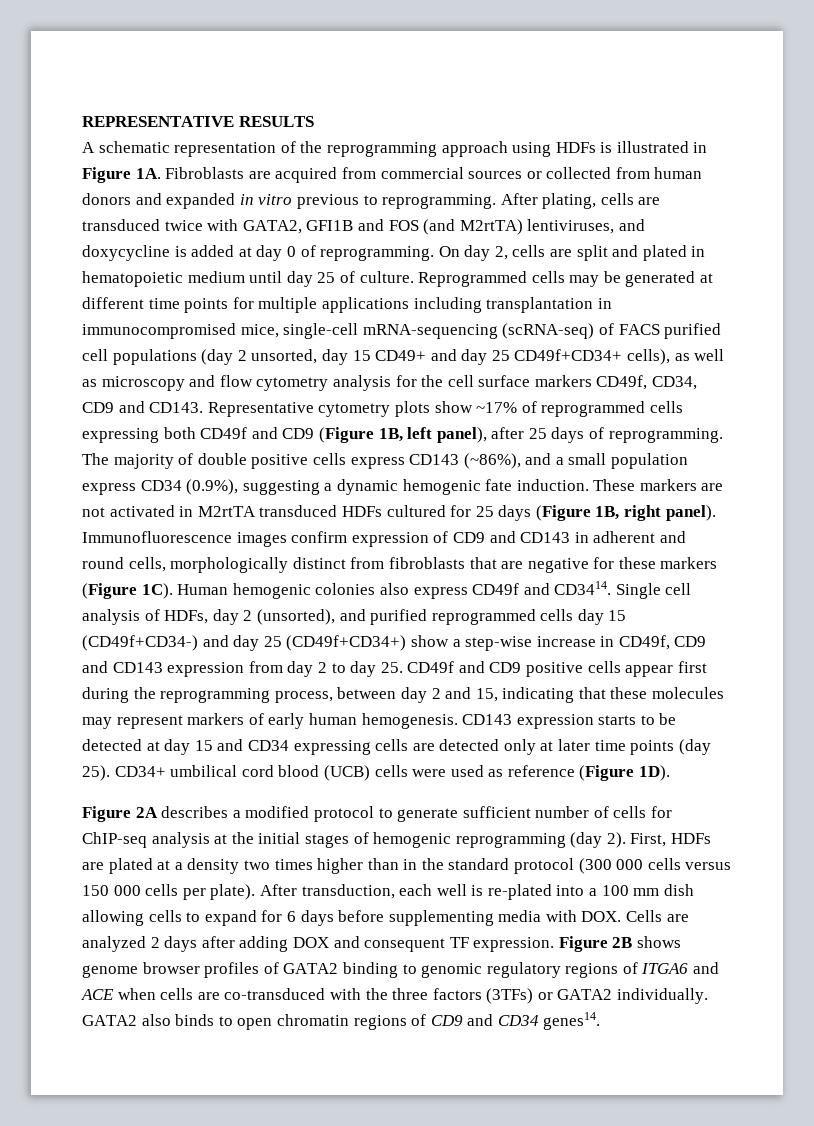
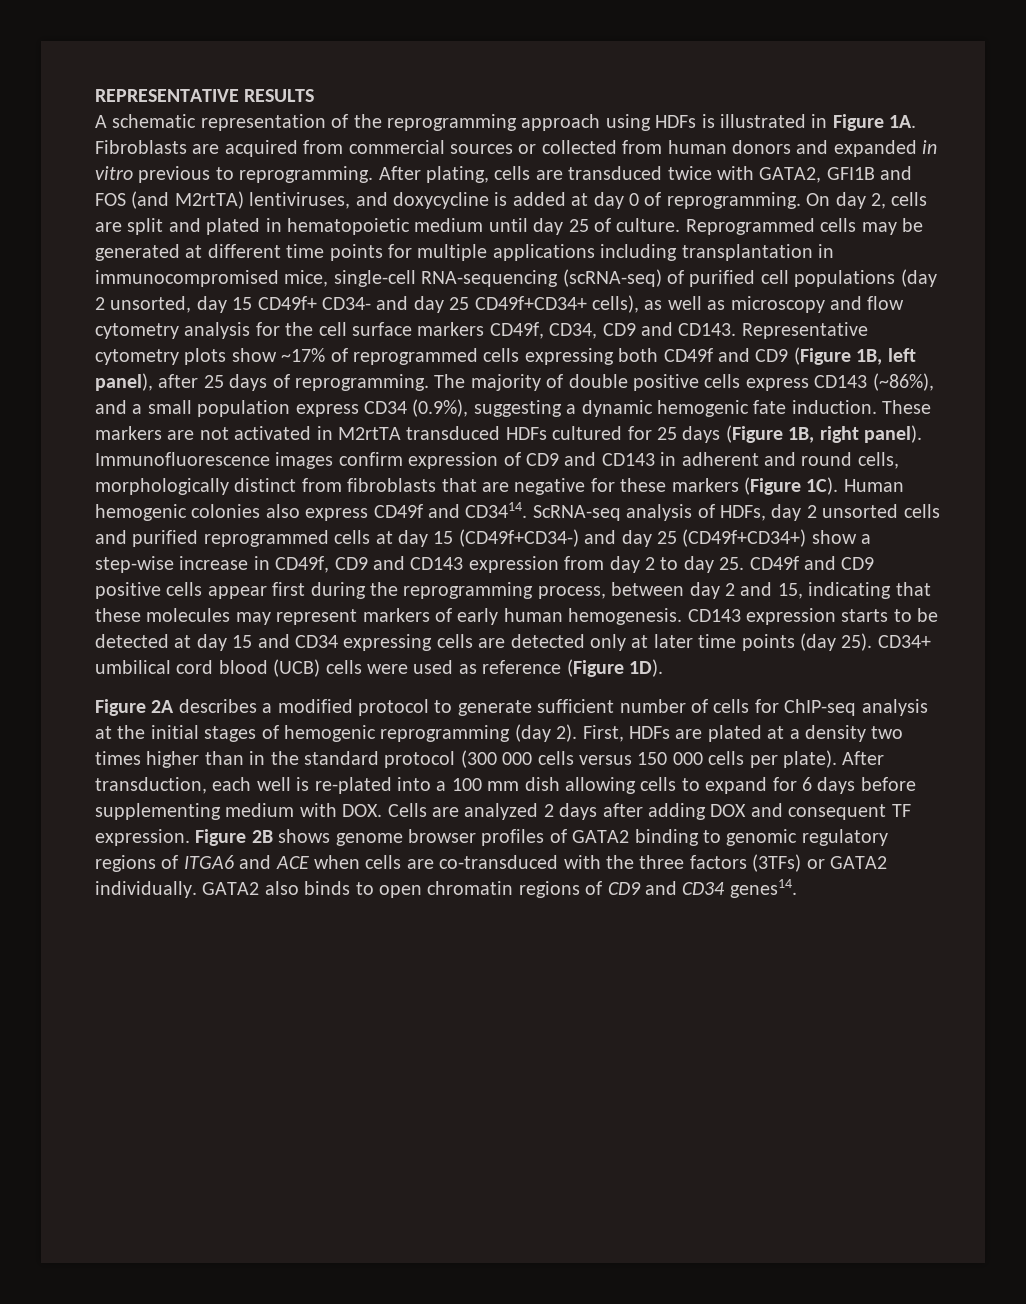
- Reprogrammed cells may be generated at different time points for multiple applications including transplantation in immunocompromised mice, single-cell mRNA-sequencing (scRNA-seq) of FACS purified cell populations (day 2 unsorted, day 15 CD49+ and day 25 CD49f+CD34+ cells), as well as microscopy and flow cytometry analysis for the cell surface markers CD49f, CD34, CD9 and CD143.
+ Reprogrammed cells may be generated at different time points for multiple applications including transplantation in immunocompromised mice, single-cell RNA-sequencing (scRNA-seq) of purified cell populations (day 2 unsorted, day 15 CD49f+ CD34- and day 25 CD49f+CD34+ cells), as well as microscopy and flow cytometry analysis for the cell surface markers CD49f, CD34, CD9 and CD143.
- Single cell analysis of HDFs, day 2 (unsorted), and purified reprogrammed cells day 15 (CD49f+CD34-) and day 25 (CD49f+CD34+) show a step-wise increase in CD49f, CD9 and CD143 expression from day 2 to day 25. CD49f and CD9 positive cells appear first during the reprogramming process, between day 2 and 15, indicating that these molecules may represent markers of early human hemogenesis.
+ ScRNA-seq analysis of HDFs, day 2 unsorted cells and purified reprogrammed cells at day 15 (CD49f+CD34-) and day 25 (CD49f+CD34+) show a step-wise increase in CD49f, CD9 and CD143 expression from day 2 to day 25. CD49f and CD9 positive cells appear first during the reprogramming process, between day 2 and 15, indicating that these molecules may represent markers of early human hemogenesis.
- After transduction, each well is re-plated into a 100 mm dish allowing cells to expand for 6 days before supplementing media with DOX. Cells are analyzed 2 days after adding DOX and consequent TF expression.
+ After transduction, each well is re-plated into a 100 mm dish allowing cells to expand for 6 days before supplementing medium with DOX. Cells are analyzed 2 days after adding DOX and consequent TF expression.

